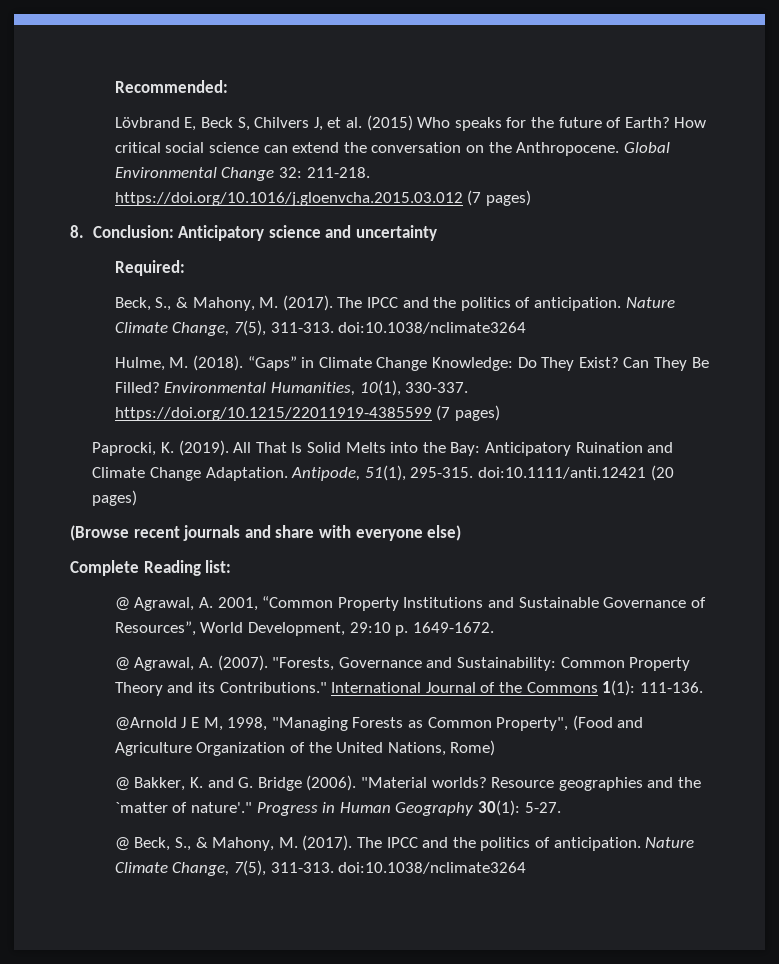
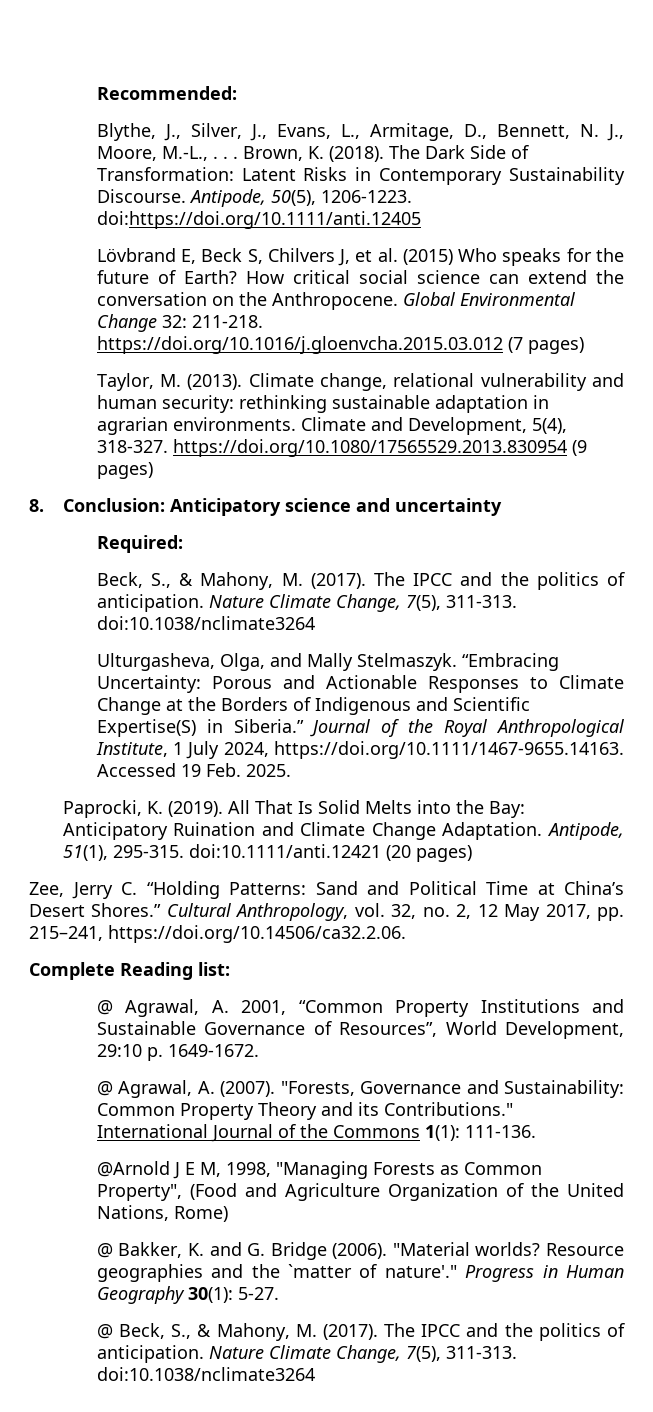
+ Blythe, J., Silver, J., Evans, L., Armitage, D., Bennett, N. J., Moore, M.-L., . . . Brown, K. (2018). The Dark Side of Transformation: Latent Risks in Contemporary Sustainability Discourse. Antipode, 50(5), 1206-1223. doi:https://doi.org/10.1111/anti.12405
+ Taylor, M. (2013). Climate change, relational vulnerability and human security: rethinking sustainable adaptation in agrarian environments. Climate and Development, 5(4), 318-327. https://doi.org/10.1080/17565529.2013.830954 (9 pages)
- Hulme, M. (2018). “Gaps” in Climate Change Knowledge: Do They Exist? Can They Be Filled? Environmental Humanities, 10(1), 330-337. https://doi.org/10.1215/22011919-4385599 (7 pages)
+ Ulturgasheva, Olga, and Mally Stelmaszyk. “Embracing Uncertainty: Porous and Actionable Responses to Climate Change at the Borders of Indigenous and Scientific Expertise(S) in Siberia.” Journal of the Royal Anthropological Institute, 1 July 2024, https://doi.org/10.1111/1467-9655.14163. Accessed 19 Feb. 2025.
- (Browse recent journals and share with everyone else)
+ Zee, Jerry C. “Holding Patterns: Sand and Political Time at China’s Desert Shores.” Cultural Anthropology, vol. 32, no. 2, 12 May 2017, pp. 215–241, https://doi.org/10.14506/ca32.2.06.

